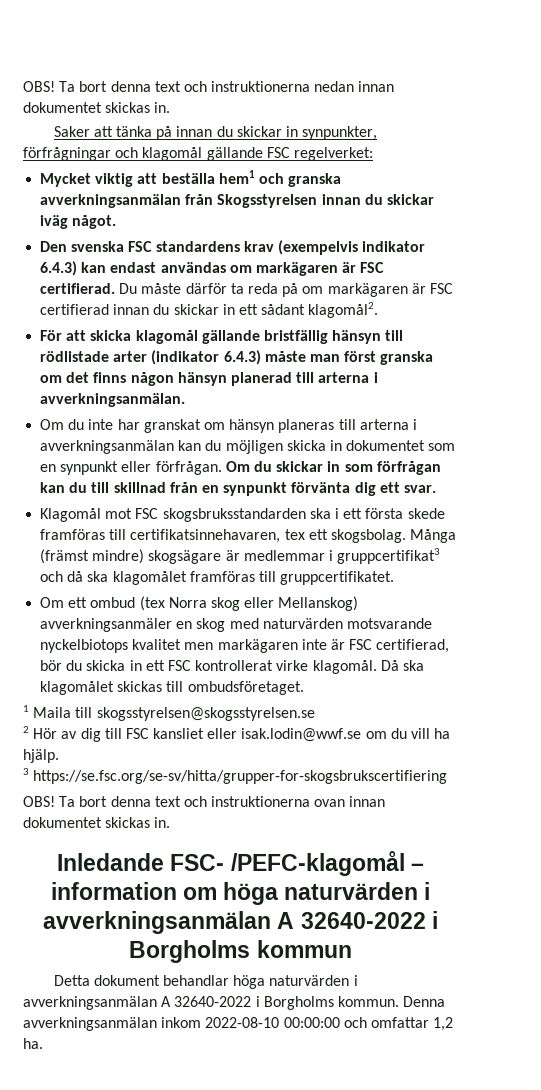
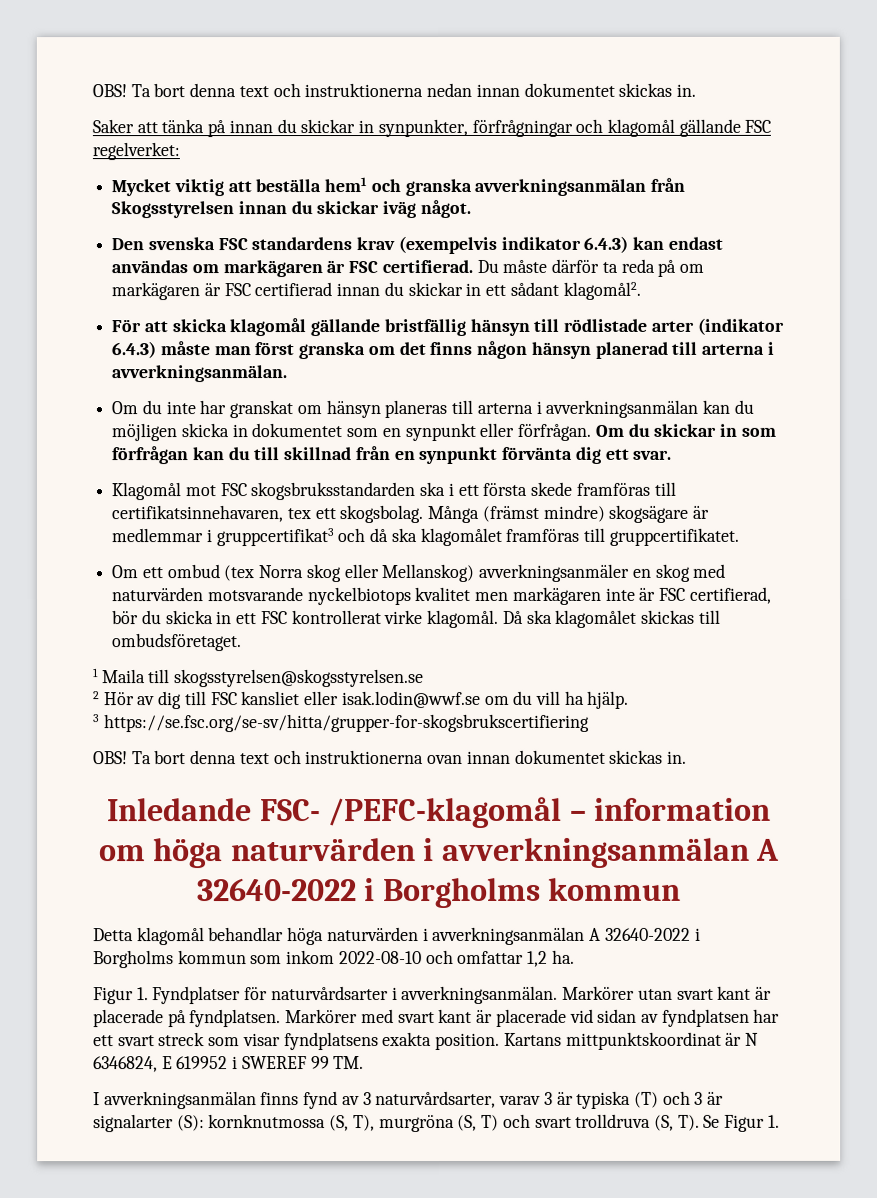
- Detta dokument behandlar höga naturvärden i avverkningsanmälan A 32640-2022 i Borgholms kommun. Denna avverkningsanmälan inkom 2022-08-10 00:00:00 och omfattar 1,2 ha.
+ Detta klagomål behandlar höga naturvärden i avverkningsanmälan A 32640-2022 i Borgholms kommun som inkom 2022-08-10 och omfattar 1,2 ha.
+ Figur 1. Fyndplatser för naturvårdsarter i avverkningsanmälan. Markörer utan svart kant är placerade på fyndplatsen. Markörer med svart kant är placerade vid sidan av fyndplatsen har ett svart streck som visar fyndplatsens exakta position. Kartans mittpunktskoordinat är N 6346824, E 619952 i SWEREF 99 TM.
+ I avverkningsanmälan finns fynd av 3 naturvårdsarter, varav 3 är typiska (T) och 3 är signalarter (S): kornknutmossa (S, T), murgröna (S, T) och svart trolldruva (S, T). Se Figur 1.

